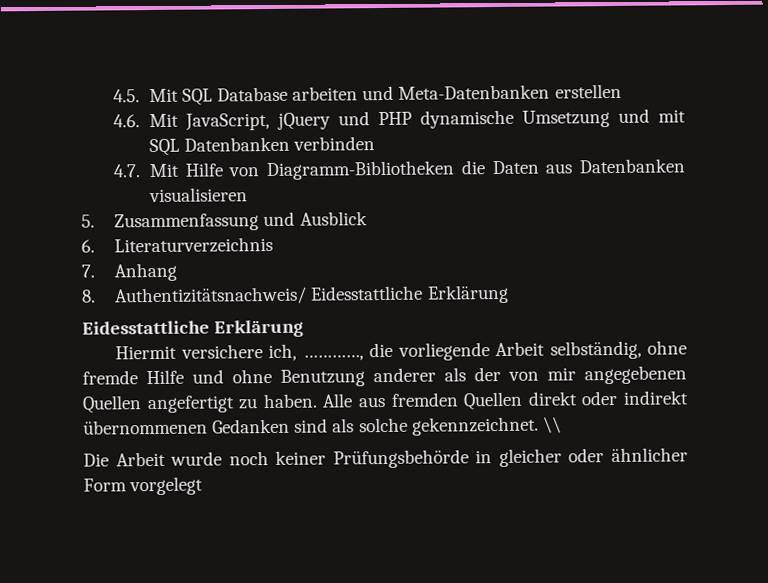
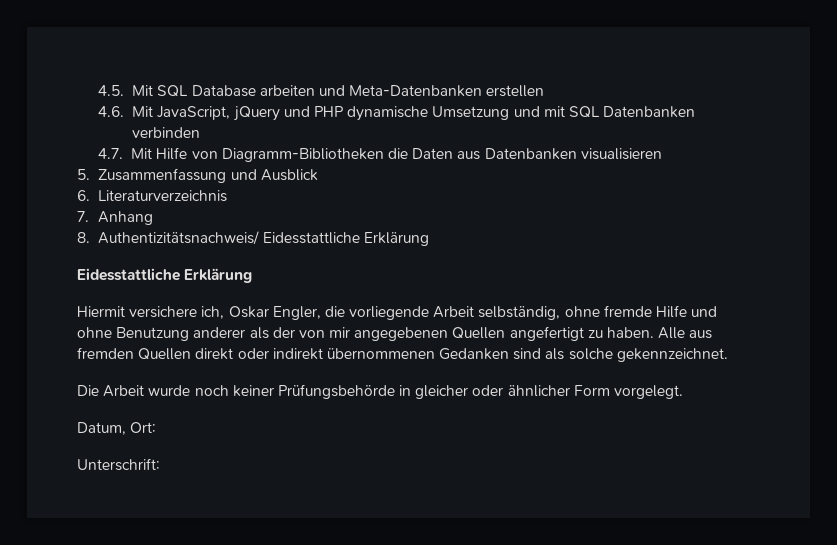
- Hiermit versichere ich, …………, die vorliegende Arbeit selbständig, ohne fremde Hilfe und ohne Benutzung anderer als der von mir angegebenen Quellen angefertigt zu haben.
+ Hiermit versichere ich, Oskar Engler, die vorliegende Arbeit selbständig, ohne fremde Hilfe und ohne Benutzung anderer als der von mir angegebenen Quellen angefertigt zu haben.
- \\
- Die Arbeit wurde noch keiner Prüfungsbehörde in gleicher oder ähnlicher Form vorgelegt
+ Die Arbeit wurde noch keiner Prüfungsbehörde in gleicher oder ähnlicher Form vorgelegt.
+ Datum, Ort:
+ Unterschrift:

